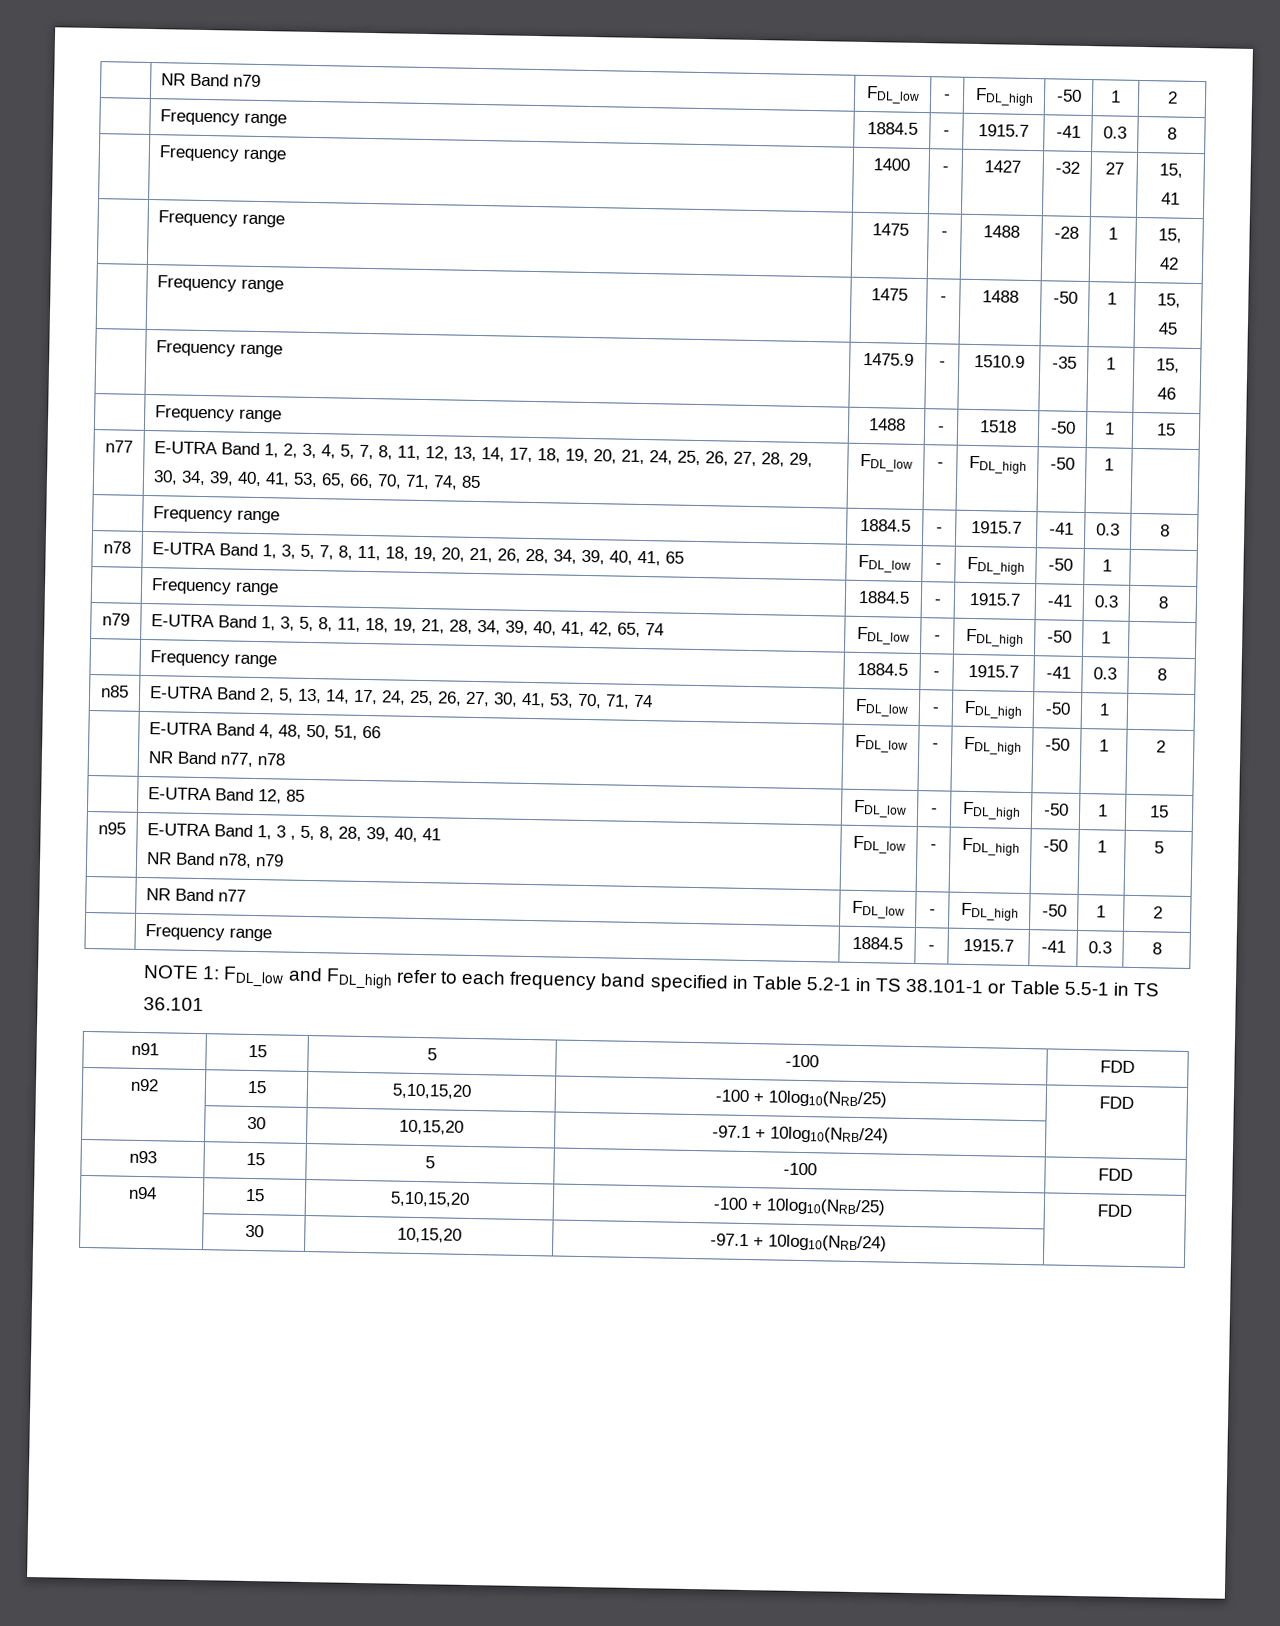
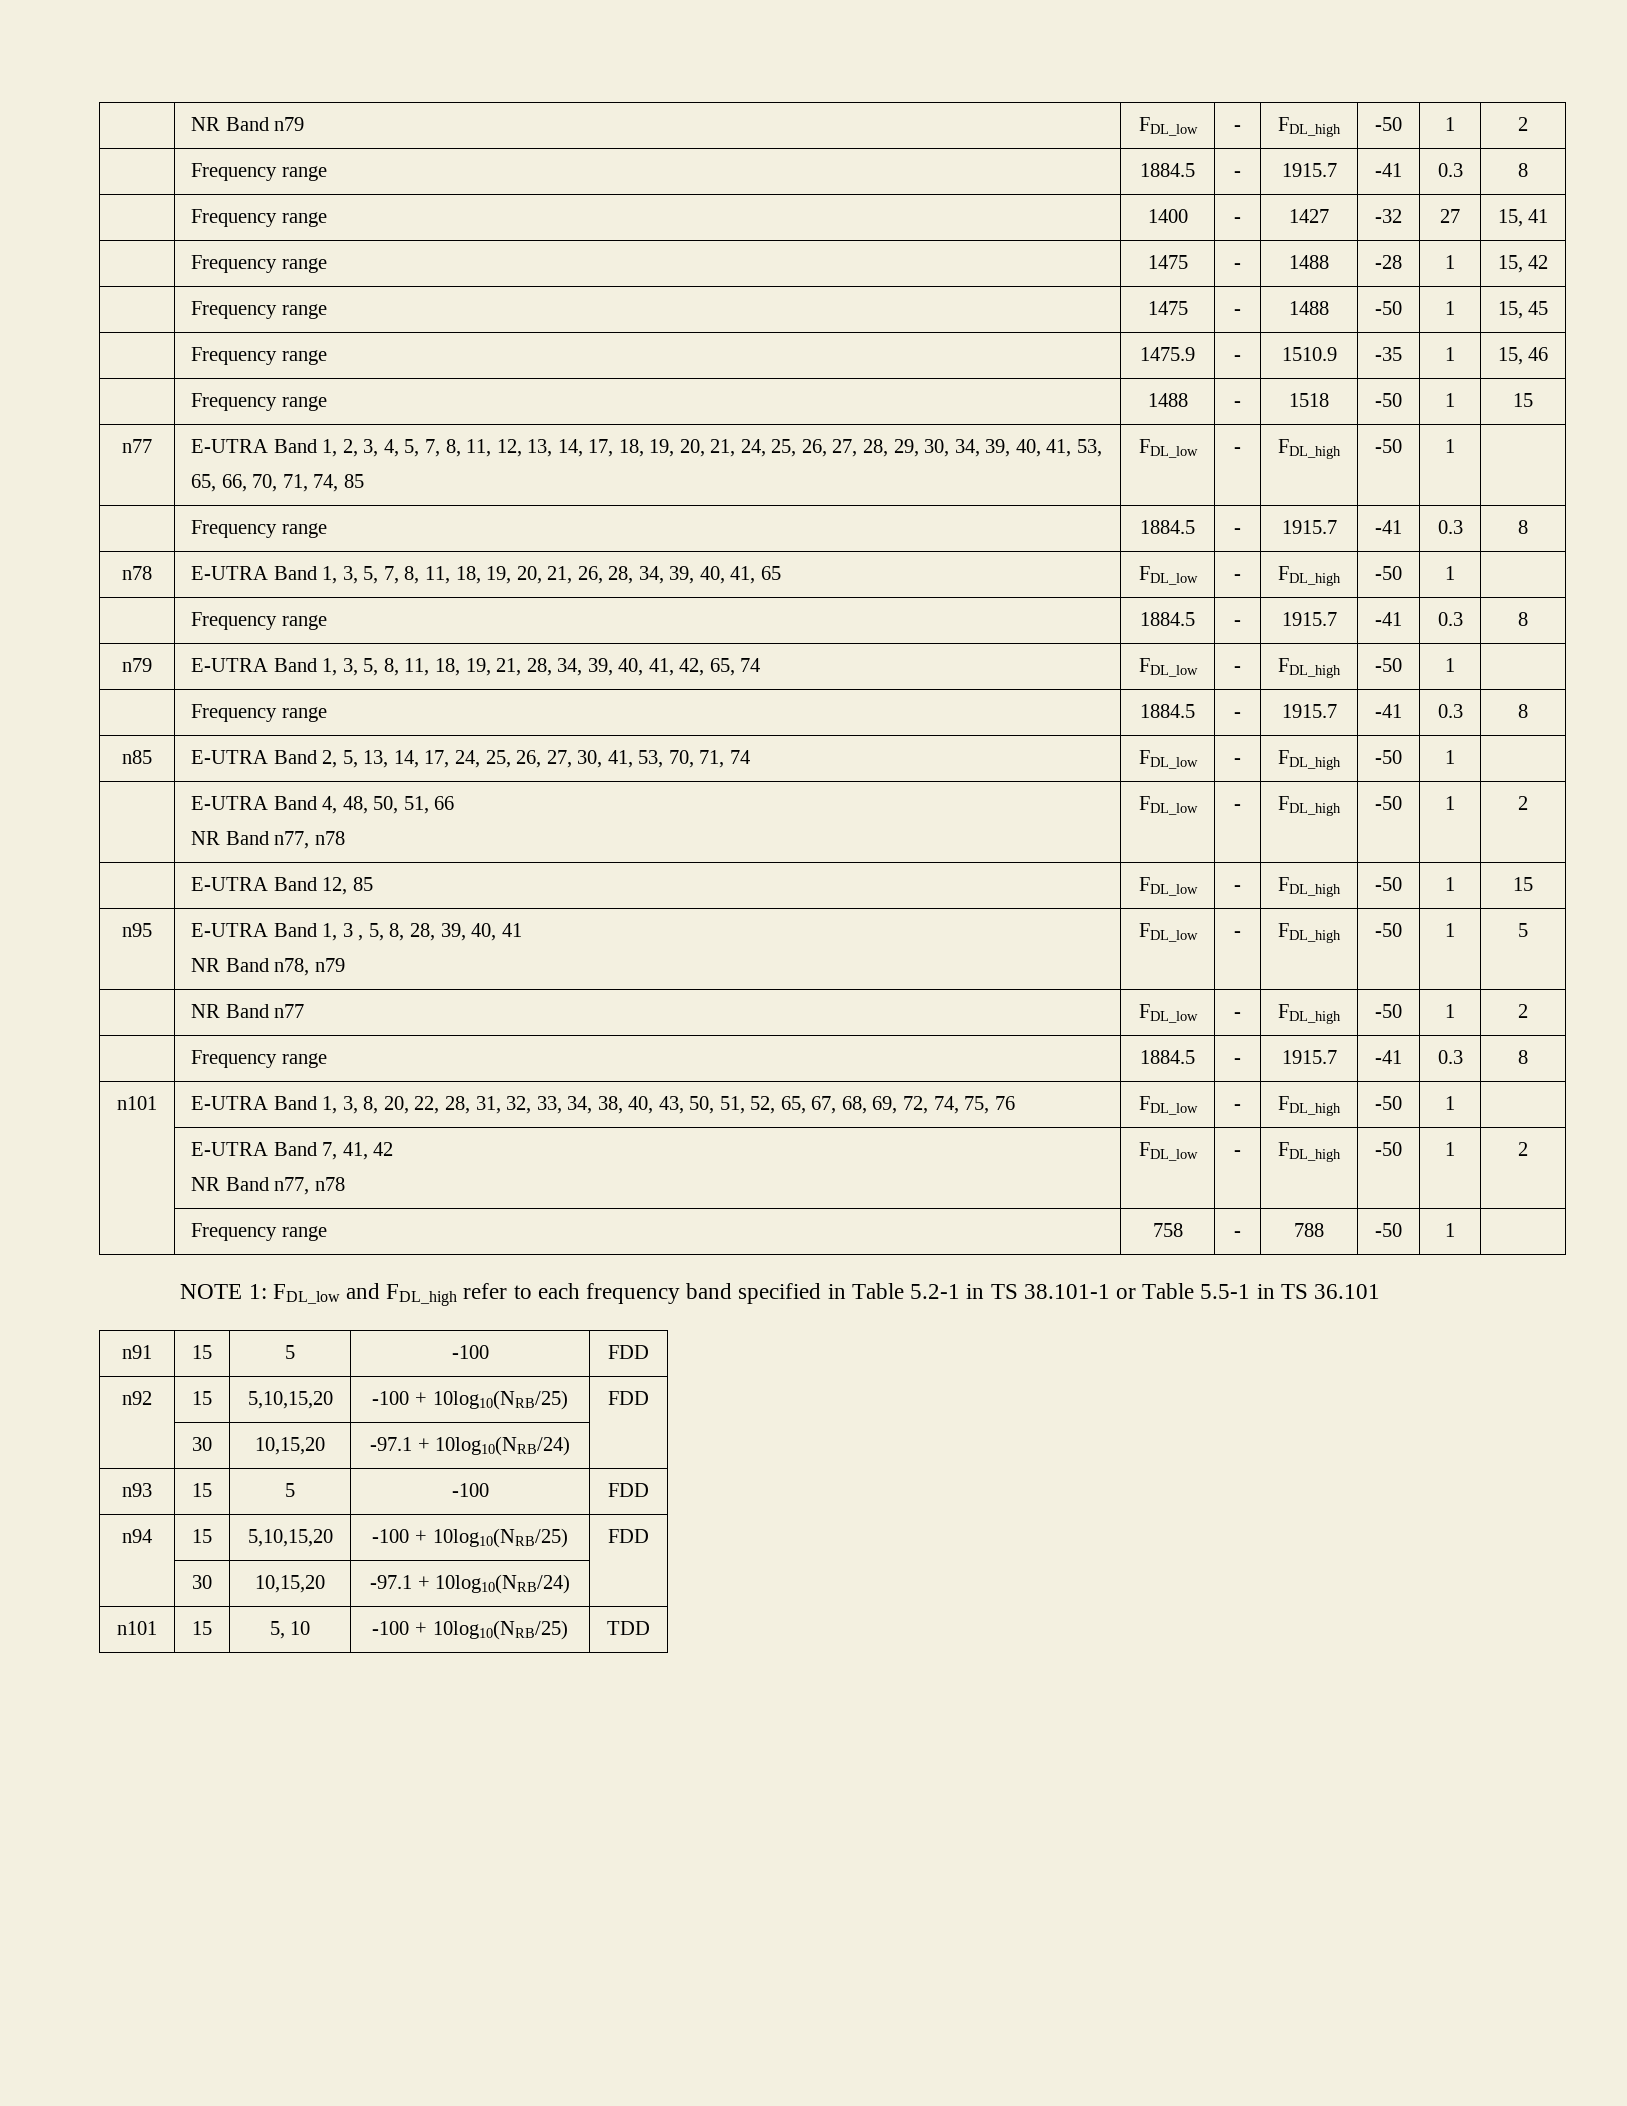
+ n101 | E-UTRA Band 1, 3, 8, 20, 22, 28, 31, 32, 33, 34, 38, 40, 43, 50, 51, 52, 65, 67, 68, 69, 72, 74, 75, 76 | FDL_low | - | FDL_high | -50 | 1 |
+ | E-UTRA Band 7, 41, 42
+ NR Band n77, n78 | FDL_low | - | FDL_high | -50 | 1 | 2
+ | Frequency range | 758 | - | 788 | -50 | 1 |
+ n101 | 15 | 5, 10 | -100 + 10log10(NRB/25) | TDD

